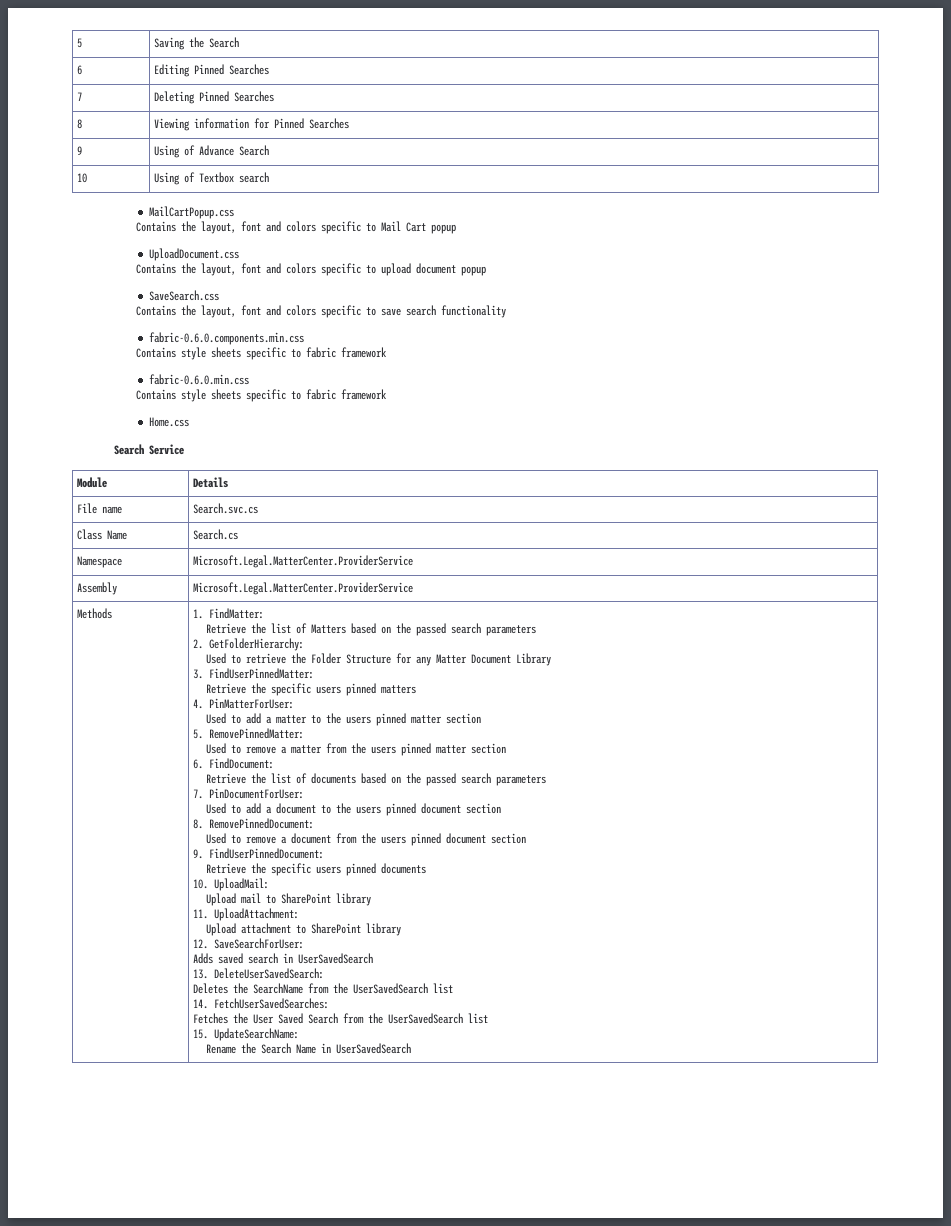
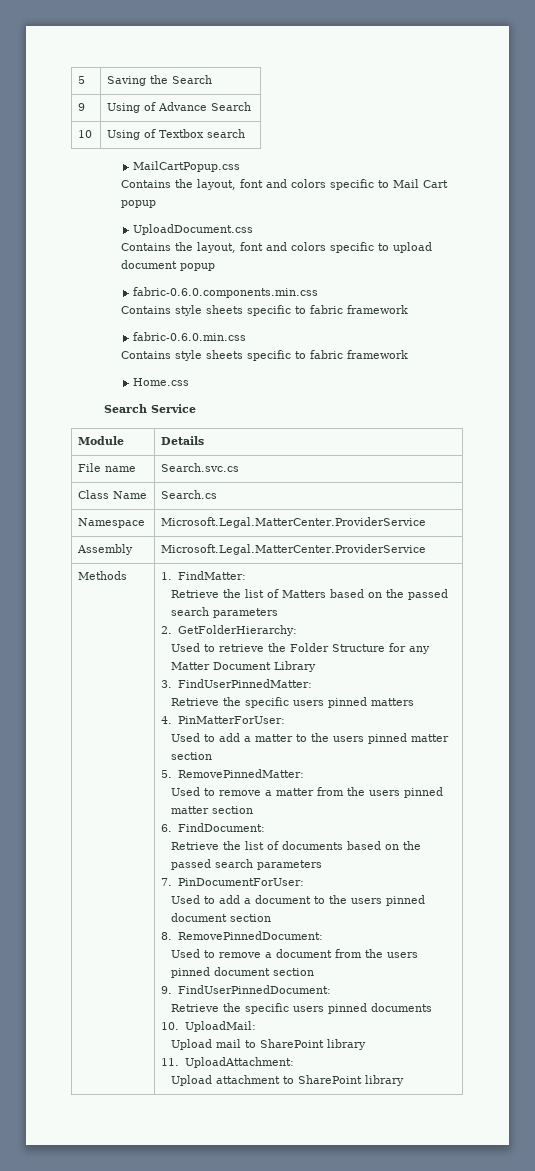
- 6 | Editing Pinned Searches
- 7 | Deleting Pinned Searches
- 8 | Viewing information for Pinned Searches
- SaveSearch.css
- Contains the layout, font and colors specific to save search functionality
- 12. SaveSearchForUser:
- Adds saved search in UserSavedSearch
- 13. DeleteUserSavedSearch:
- Deletes the SearchName from the UserSavedSearch list
- 14. FetchUserSavedSearches:
- Fetches the User Saved Search from the UserSavedSearch list
- 15. UpdateSearchName:
- Rename the Search Name in UserSavedSearch

